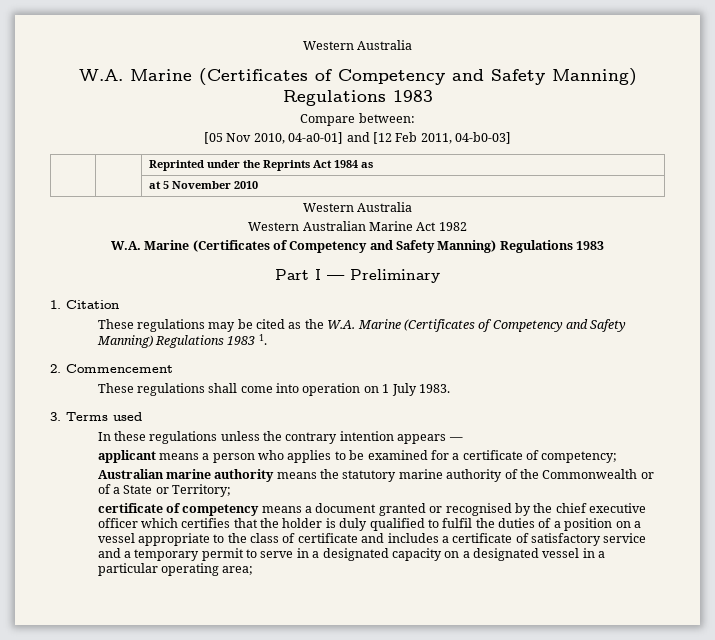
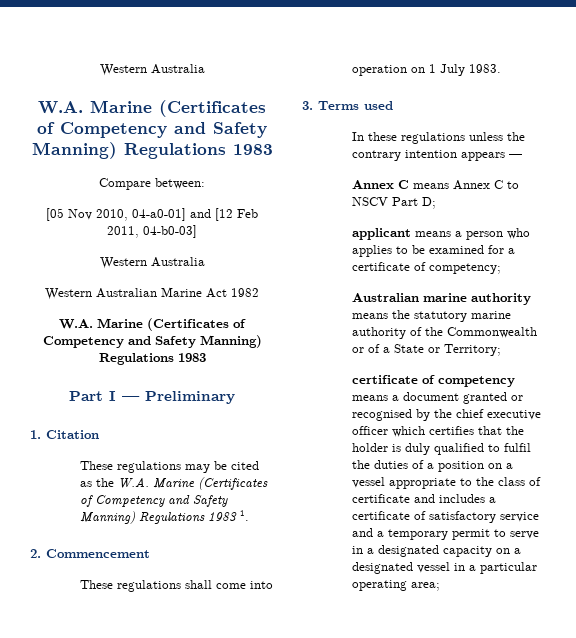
- | | Reprinted under the Reprints Act 1984 as
- | | at 5 November 2010
+ Annex C means Annex C to NSCV Part D;

